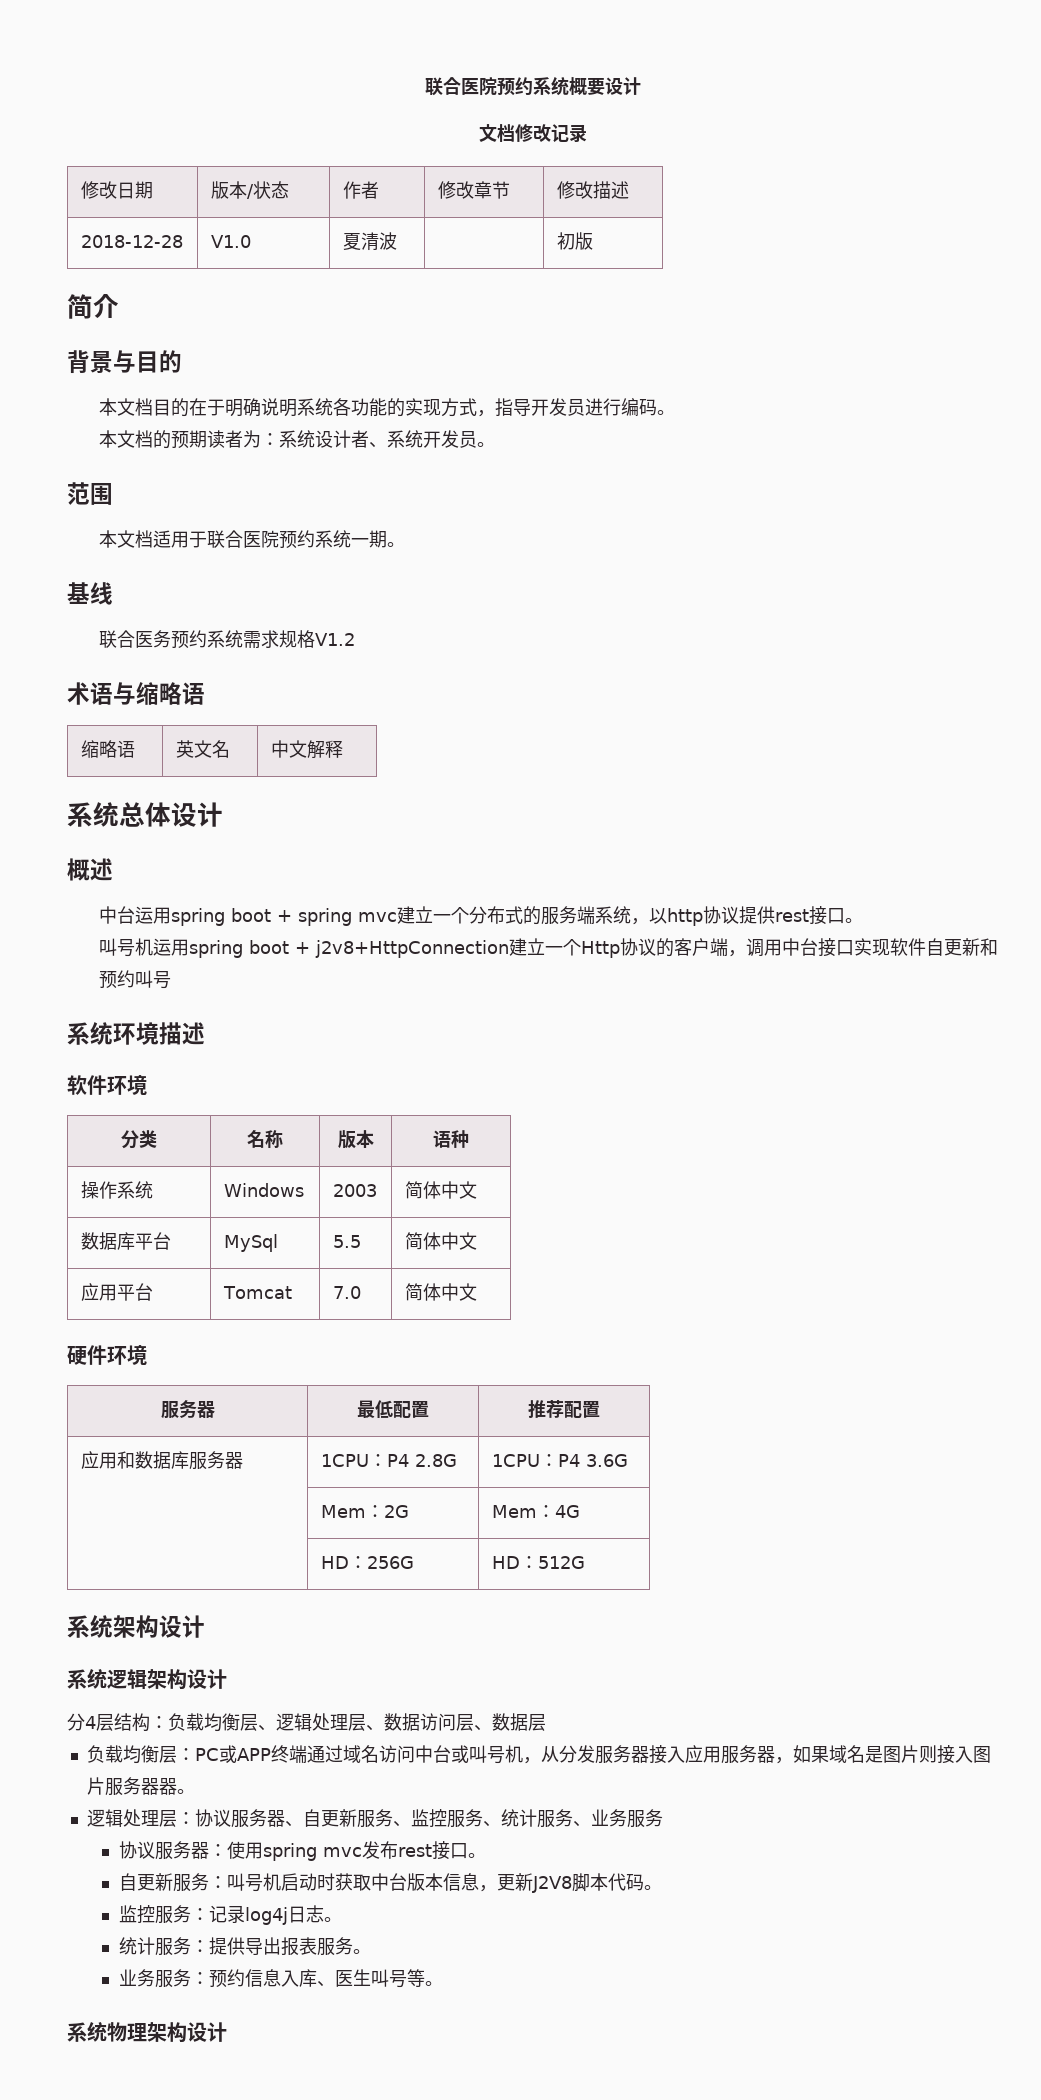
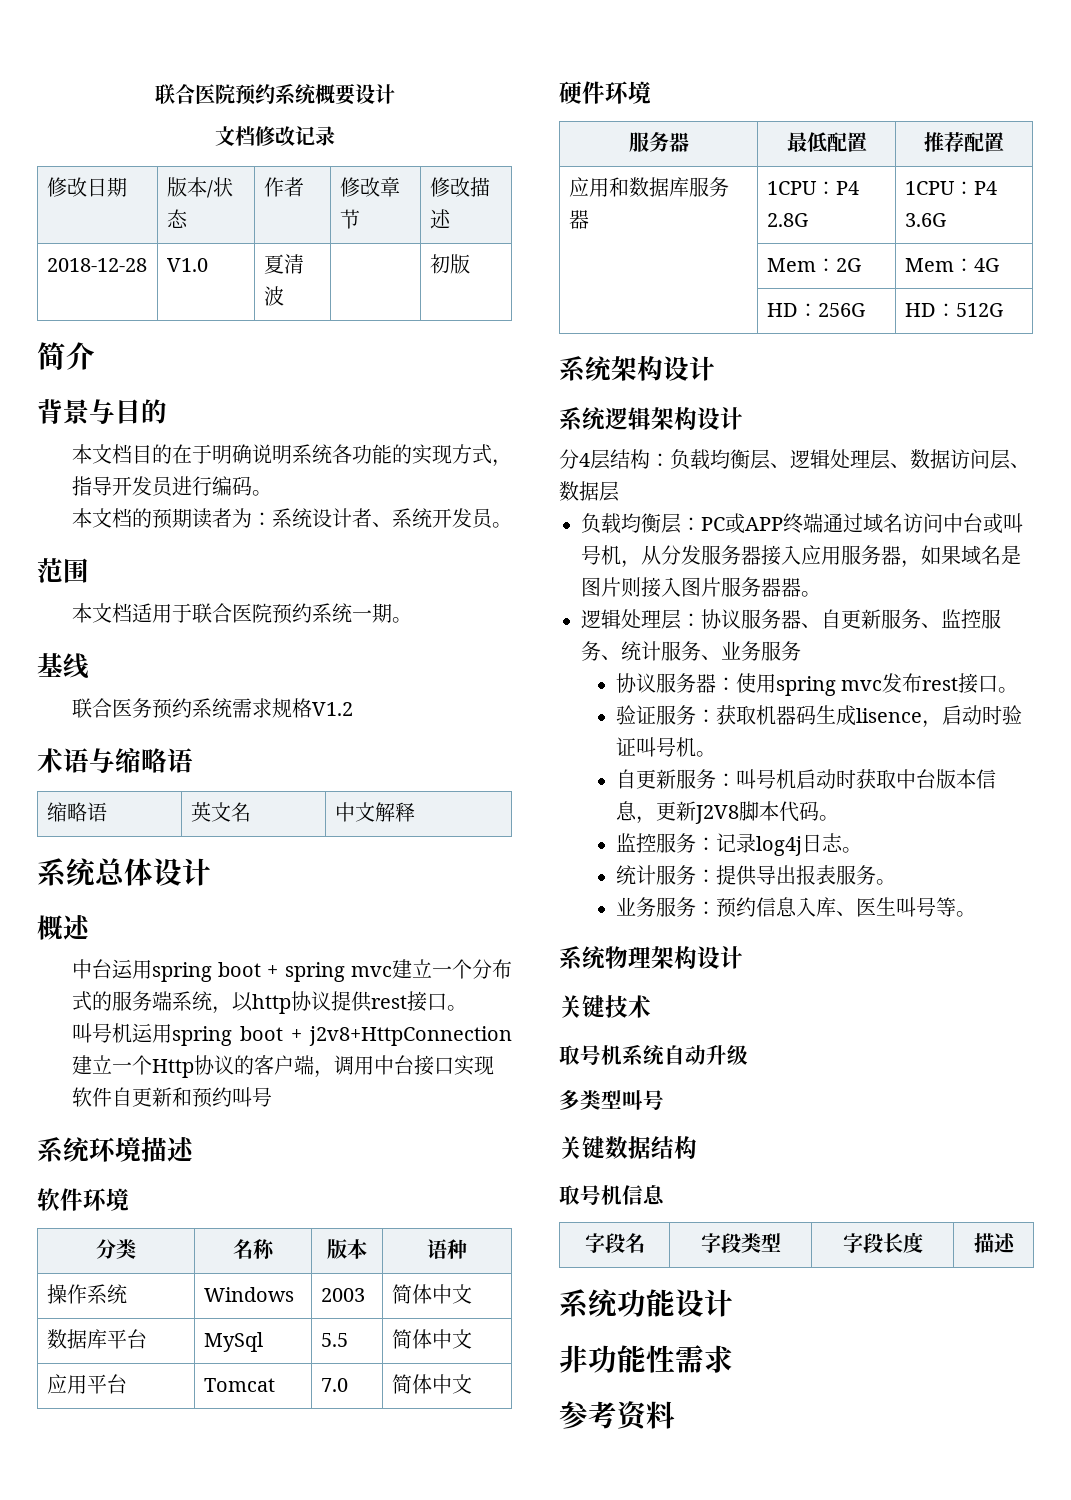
+ 验证服务：获取机器码生成lisence，启动时验证叫号机。
+ 关键技术
+ 取号机系统自动升级
+ 多类型叫号
+ 关键数据结构
+ 取号机信息
+ 字段名 | 字段类型 | 字段长度 | 描述
+ 系统功能设计
+ 非功能性需求
+ 参考资料

